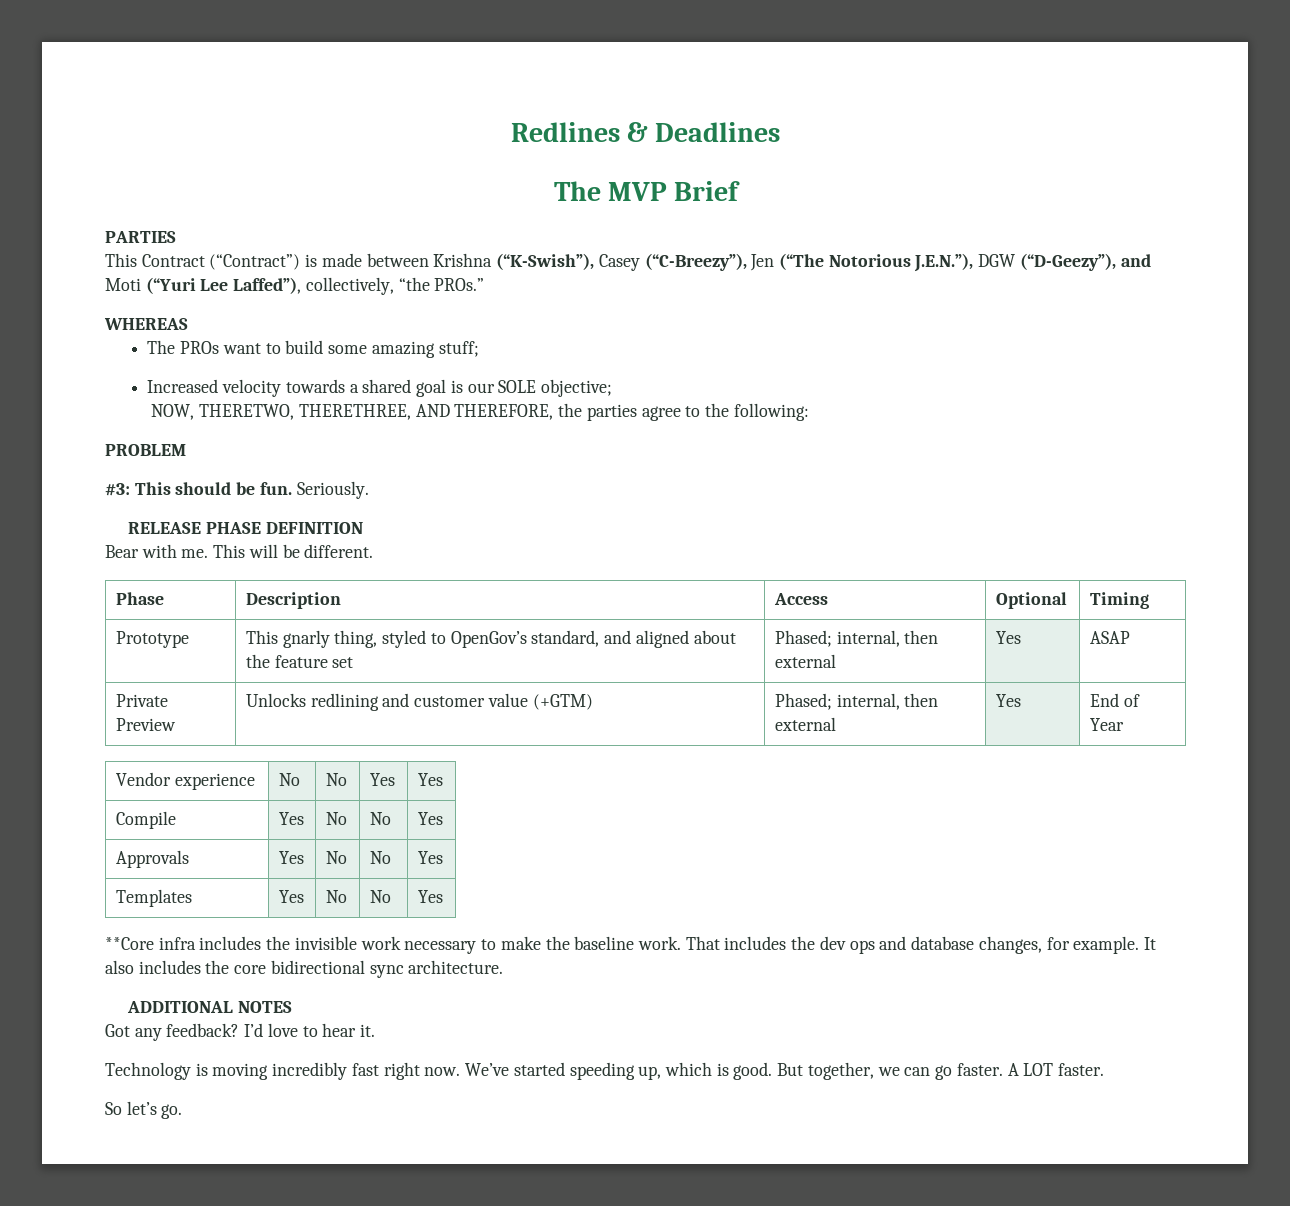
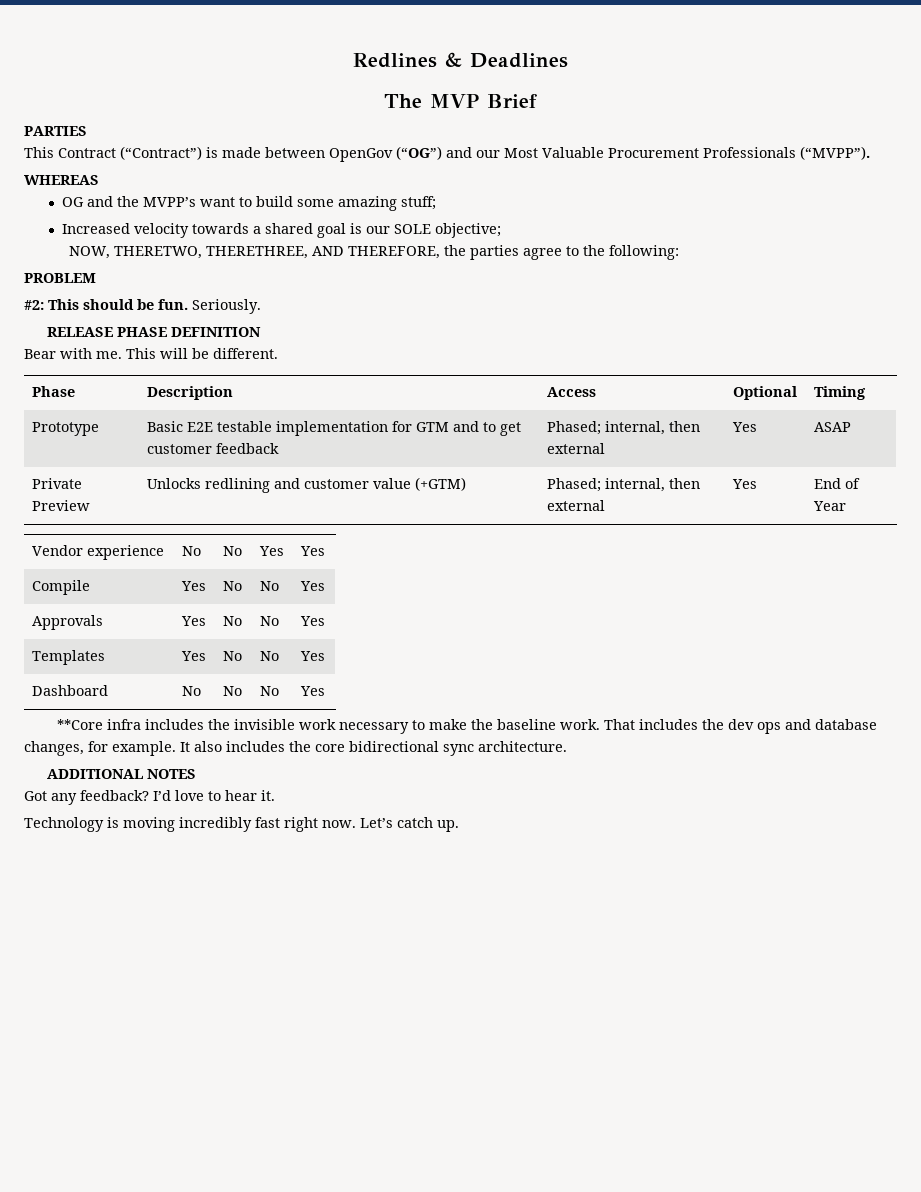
- This Contract (“Contract”) is made between Krishna (“K-Swish”), Casey (“C-Breezy”), Jen (“The Notorious J.E.N.”), DGW (“D-Geezy”), and Moti (“Yuri Lee Laffed”), collectively, “the PROs.”
+ This Contract (“Contract”) is made between OpenGov (“OG”) and our Most Valuable Procurement Professionals (“MVPP”).
  WHEREAS
- The PROs want to build some amazing stuff;
+ OG and the MVPP’s want to build some amazing stuff;
- #3: This should be fun.
+ #2: This should be fun.
- Prototype | This gnarly thing, styled to OpenGov’s standard, and aligned about the feature set | Phased; internal, then external | Yes | ASAP
+ Prototype | Basic E2E testable implementation for GTM and to get customer feedback | Phased; internal, then external | Yes | ASAP
+ Dashboard | No | No | No | Yes
- We’ve started speeding up, which is good. But together, we can go faster. A LOT faster.
- So let’s go.
+ Let’s catch up.

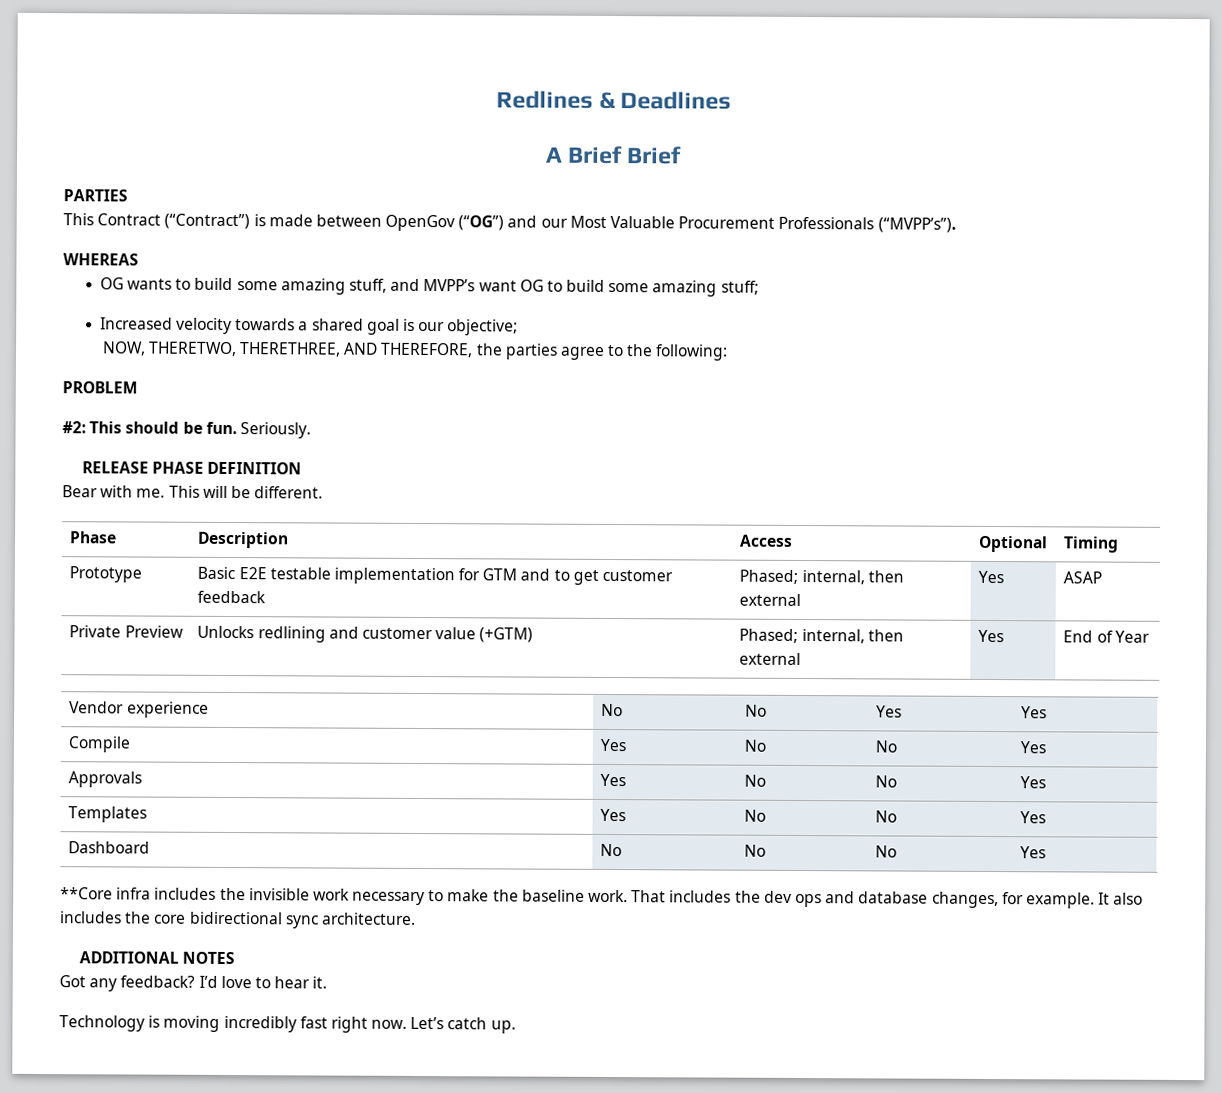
- The MVP Brief
+ A Brief Brief
- This Contract (“Contract”) is made between OpenGov (“OG”) and our Most Valuable Procurement Professionals (“MVPP”).
+ This Contract (“Contract”) is made between OpenGov (“OG”) and our Most Valuable Procurement Professionals (“MVPP’s”).
- OG and the MVPP’s want to build some amazing stuff;
+ OG wants to build some amazing stuff, and MVPP’s want OG to build some amazing stuff;
- Increased velocity towards a shared goal is our SOLE objective;
+ Increased velocity towards a shared goal is our objective;

